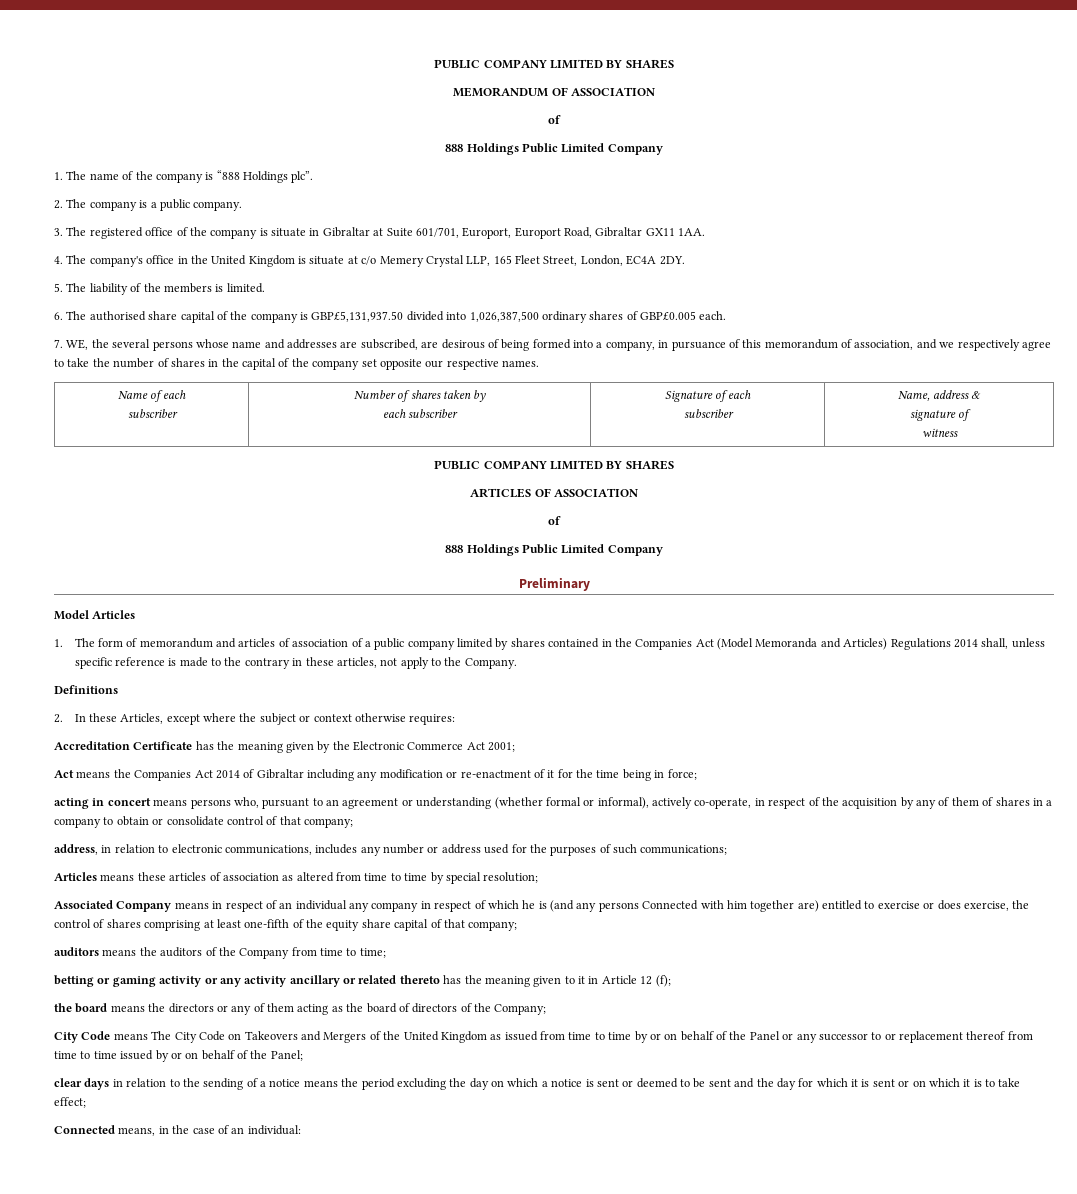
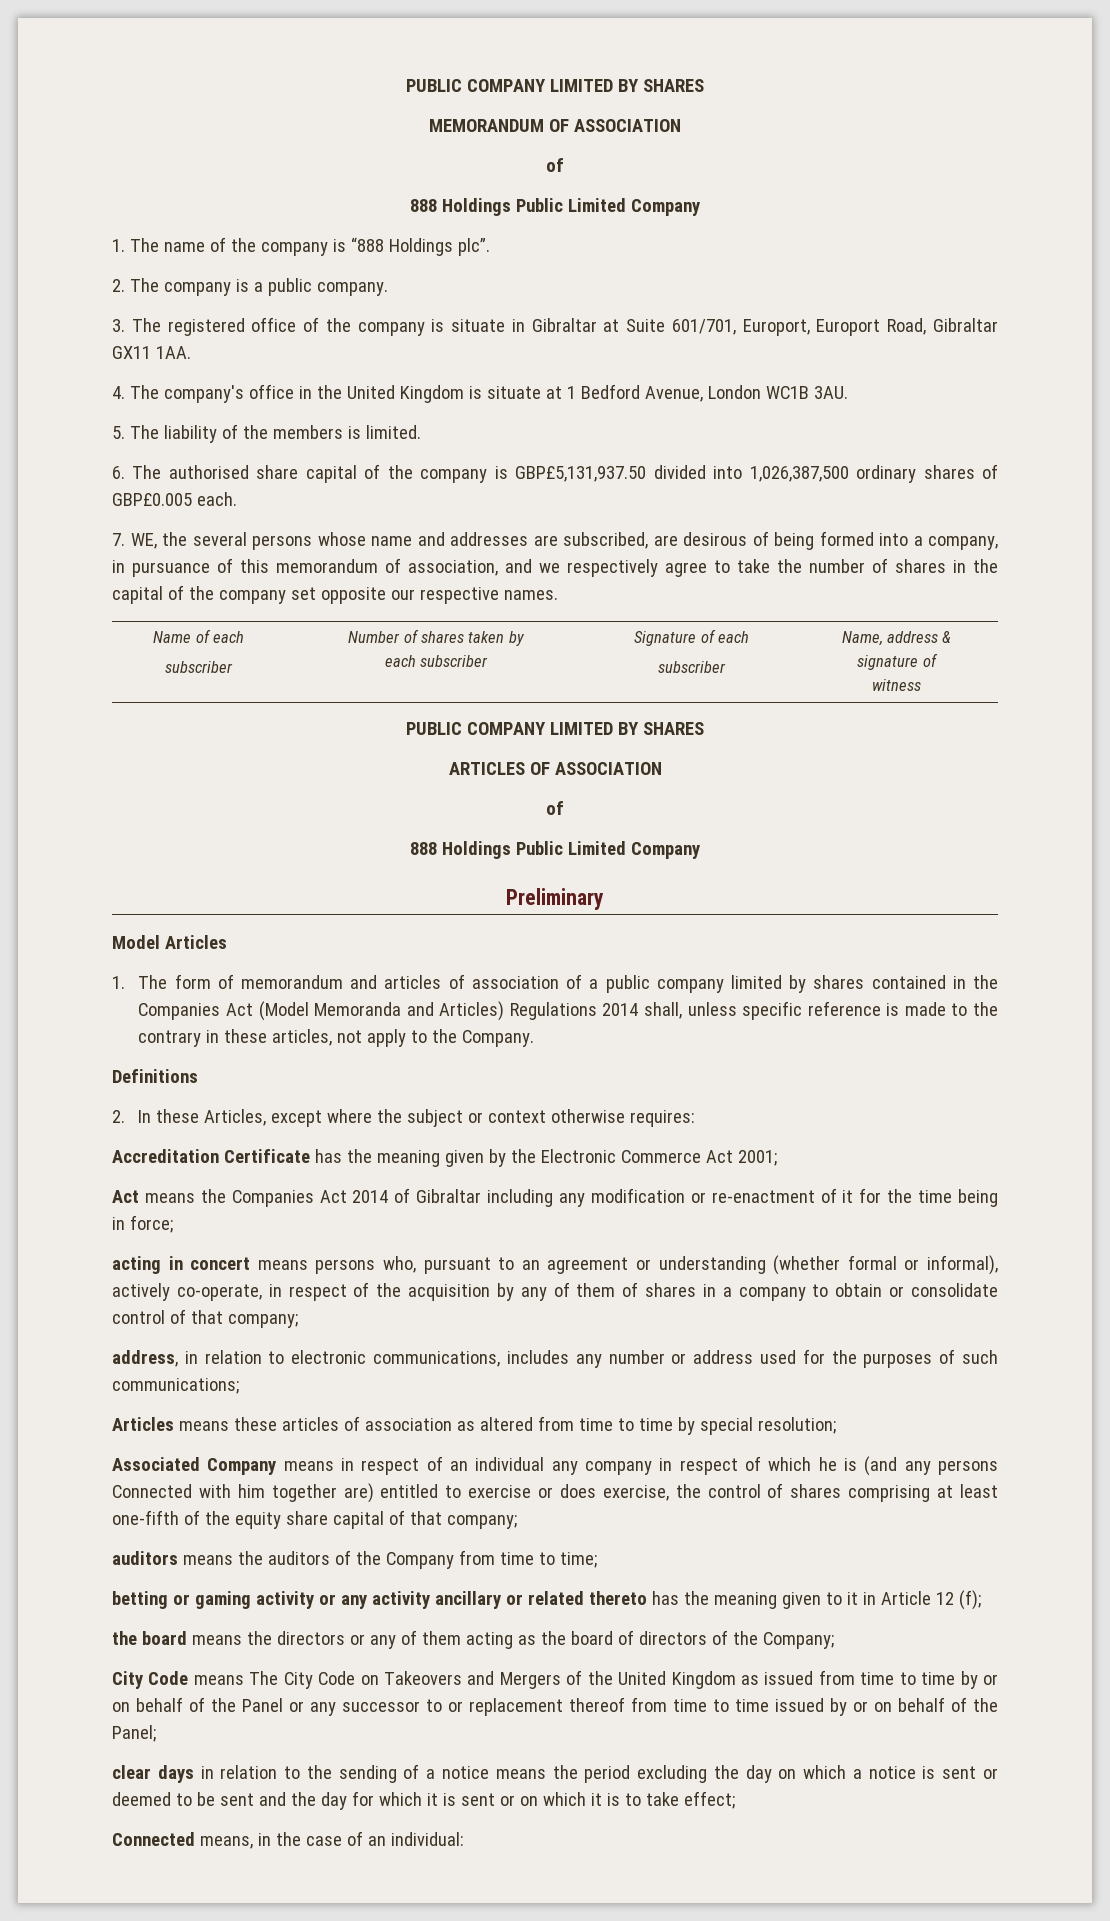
- 4. The company's office in the United Kingdom is situate at c/o Memery Crystal LLP, 165 Fleet Street, London, EC4A 2DY.
+ 4. The company's office in the United Kingdom is situate at 1 Bedford Avenue, London WC1B 3AU.

